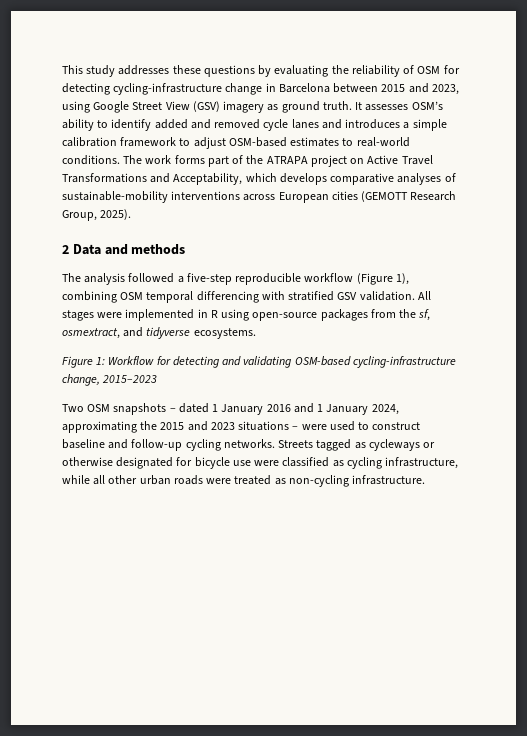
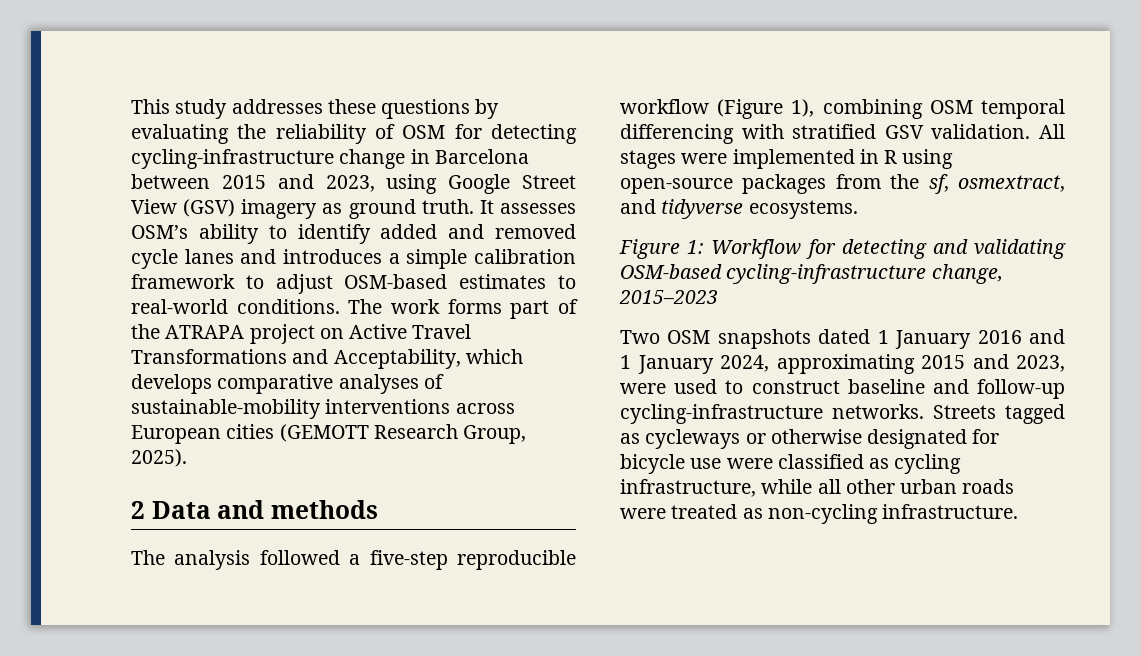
- Two OSM snapshots – dated 1 January 2016 and 1 January 2024, approximating the 2015 and 2023 situations – were used to construct baseline and follow-up cycling networks.
+ Two OSM snapshots dated 1 January 2016 and 1 January 2024, approximating 2015 and 2023, were used to construct baseline and follow-up cycling-infrastructure networks.

